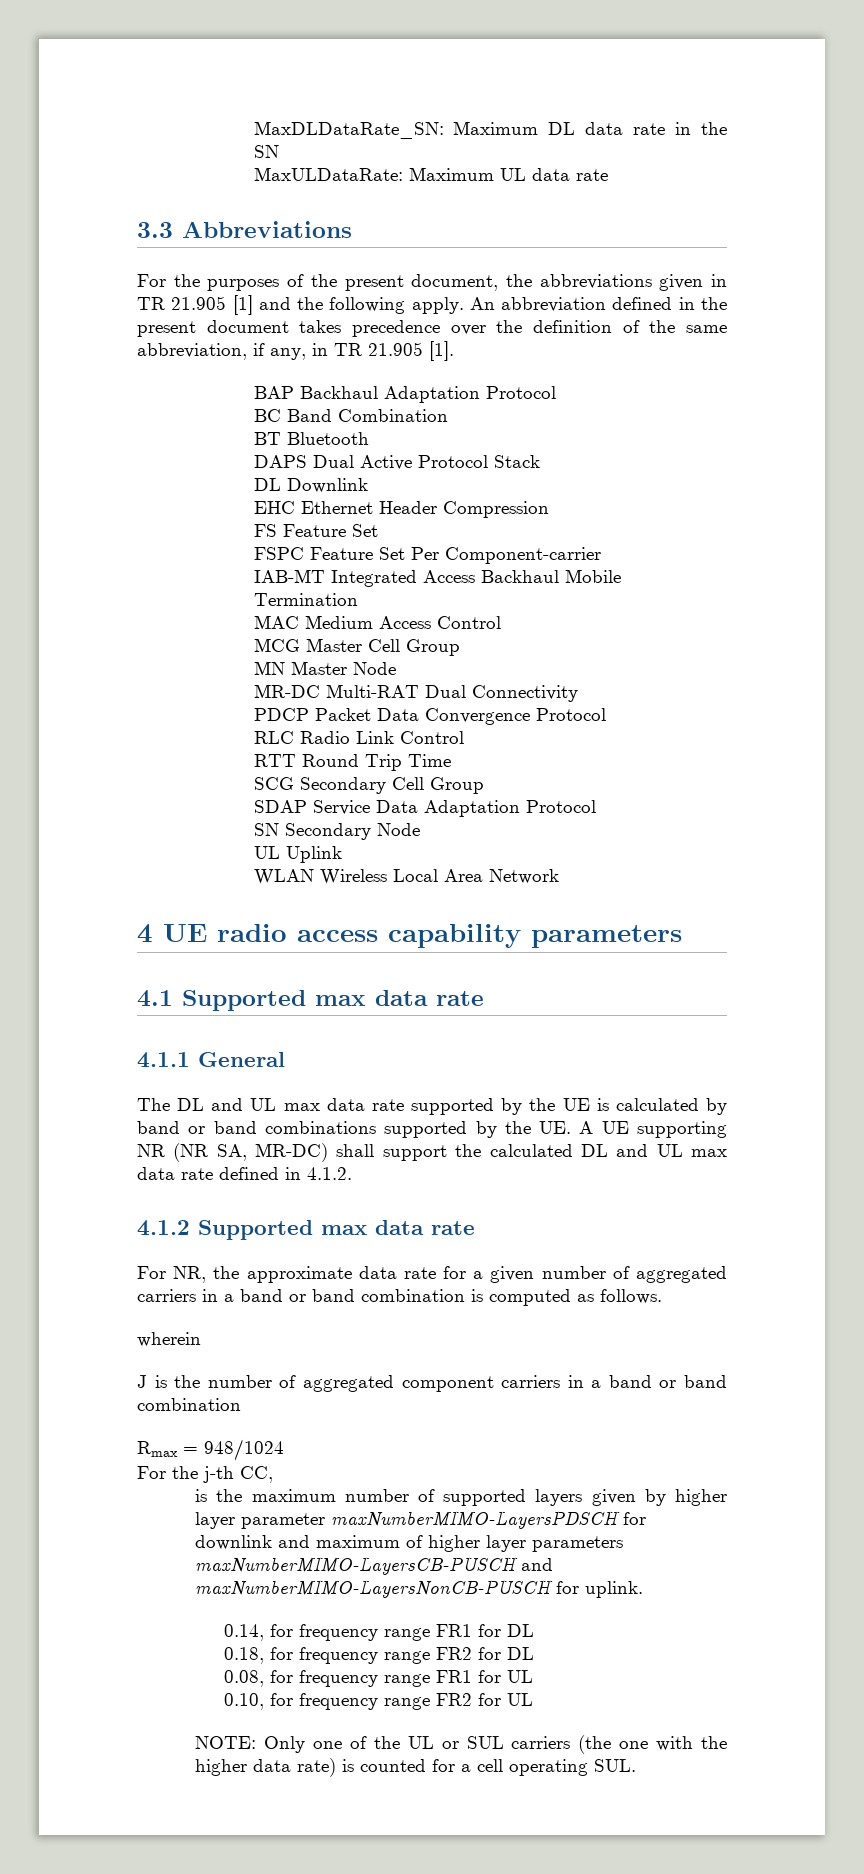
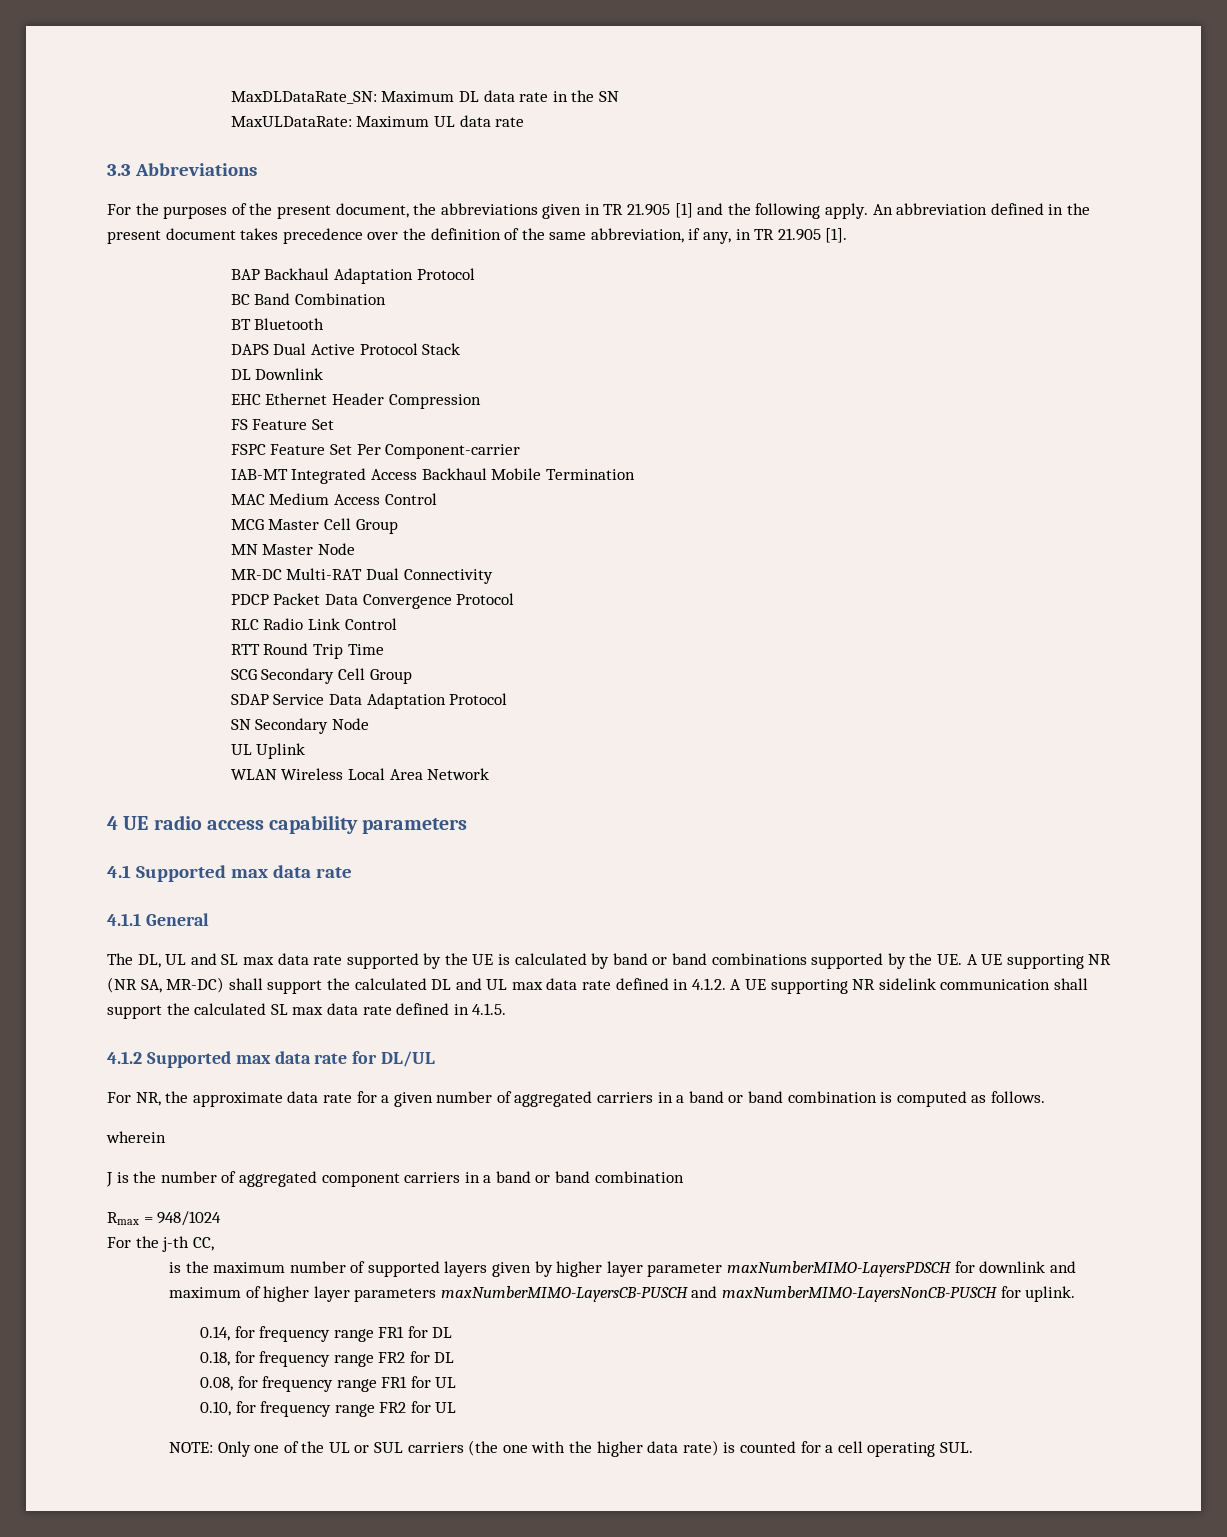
- The DL and UL max data rate supported by the UE is calculated by band or band combinations supported by the UE. A UE supporting NR (NR SA, MR-DC) shall support the calculated DL and UL max data rate defined in 4.1.2.
+ The DL, UL and SL max data rate supported by the UE is calculated by band or band combinations supported by the UE. A UE supporting NR (NR SA, MR-DC) shall support the calculated DL and UL max data rate defined in 4.1.2. A UE supporting NR sidelink communication shall support the calculated SL max data rate defined in 4.1.5.
- 4.1.2 Supported max data rate
+ 4.1.2 Supported max data rate for DL/UL

